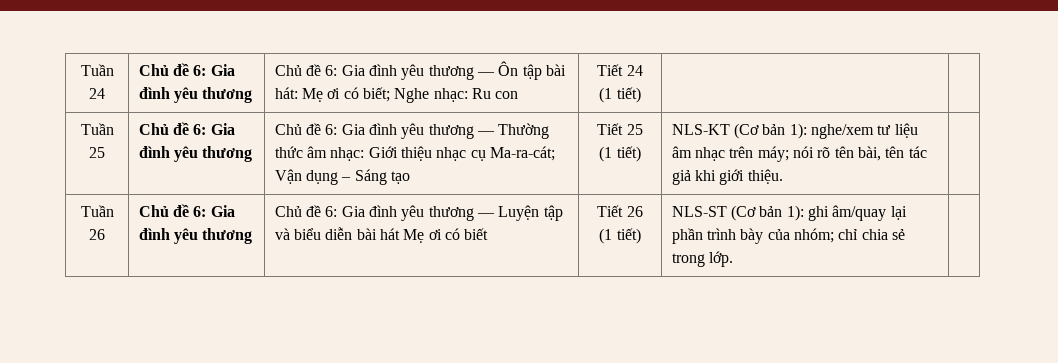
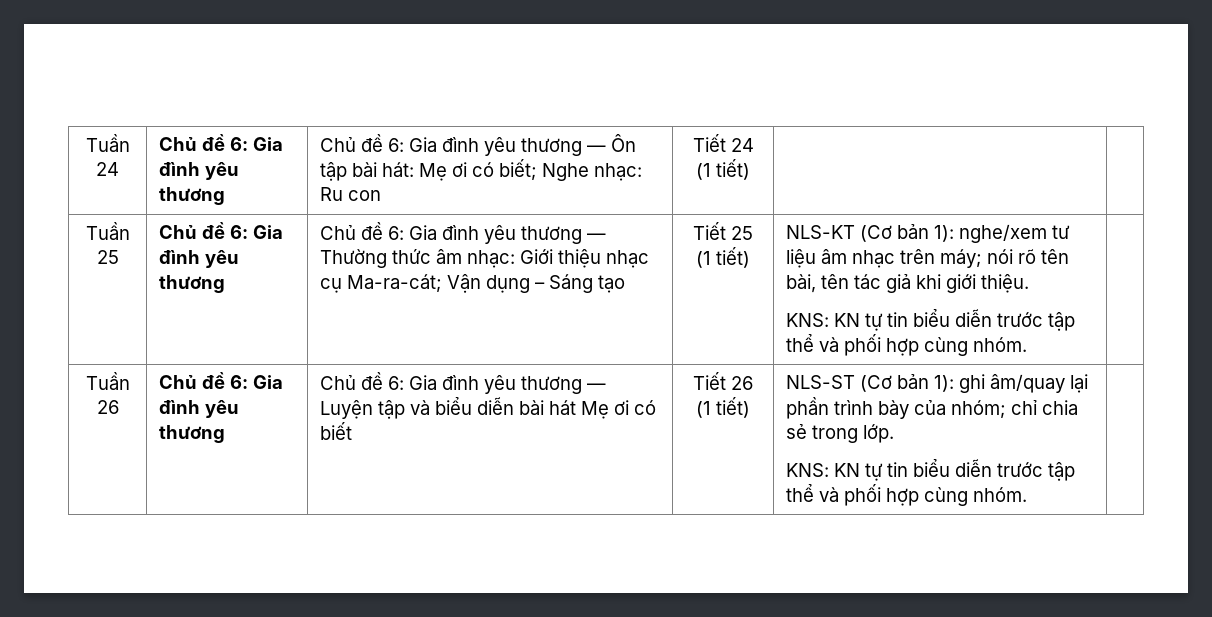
  NLS-KT (Cơ bản 1): nghe/xem tư liệu âm nhạc trên máy; nói rõ tên bài, tên tác giả khi giới thiệu.
+ KNS: KN tự tin biểu diễn trước tập thể và phối hợp cùng nhóm.
  NLS-ST (Cơ bản 1): ghi âm/quay lại phần trình bày của nhóm; chỉ chia sẻ trong lớp.
+ KNS: KN tự tin biểu diễn trước tập thể và phối hợp cùng nhóm.

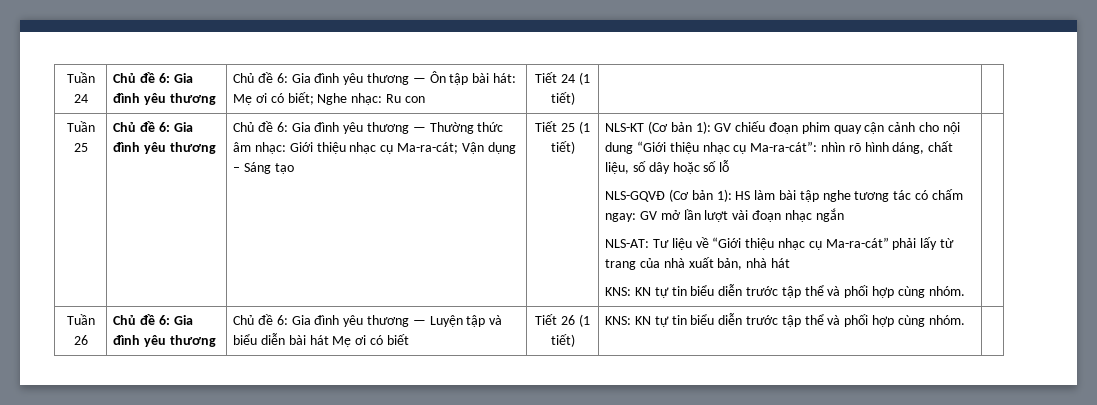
- NLS-KT (Cơ bản 1): nghe/xem tư liệu âm nhạc trên máy; nói rõ tên bài, tên tác giả khi giới thiệu.
+ NLS-KT (Cơ bản 1): GV chiếu đoạn phim quay cận cảnh cho nội dung “Giới thiệu nhạc cụ Ma-ra-cát”: nhìn rõ hình dáng, chất liệu, số dây hoặc số lỗ
+ NLS-GQVĐ (Cơ bản 1): HS làm bài tập nghe tương tác có chấm ngay: GV mở lần lượt vài đoạn nhạc ngắn
+ NLS-AT: Tư liệu về “Giới thiệu nhạc cụ Ma-ra-cát” phải lấy từ trang của nhà xuất bản, nhà hát
- NLS-ST (Cơ bản 1): ghi âm/quay lại phần trình bày của nhóm; chỉ chia sẻ trong lớp.

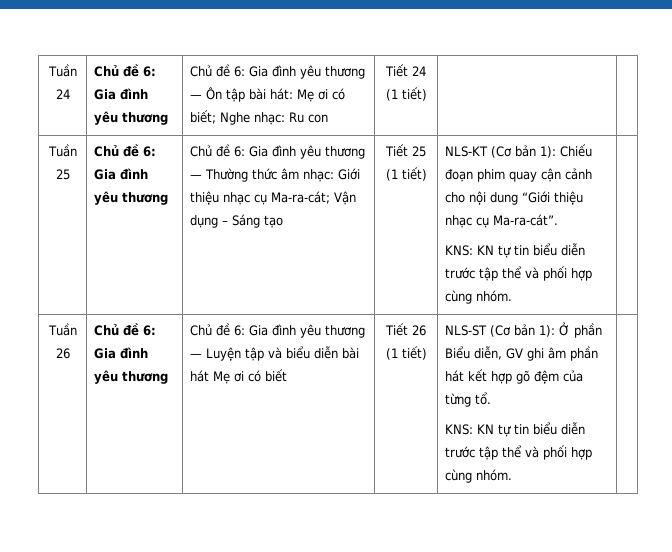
- NLS-KT (Cơ bản 1): GV chiếu đoạn phim quay cận cảnh cho nội dung “Giới thiệu nhạc cụ Ma-ra-cát”: nhìn rõ hình dáng, chất liệu, số dây hoặc số lỗ
- NLS-GQVĐ (Cơ bản 1): HS làm bài tập nghe tương tác có chấm ngay: GV mở lần lượt vài đoạn nhạc ngắn
- NLS-AT: Tư liệu về “Giới thiệu nhạc cụ Ma-ra-cát” phải lấy từ trang của nhà xuất bản, nhà hát
+ NLS-KT (Cơ bản 1): Chiếu đoạn phim quay cận cảnh cho nội dung “Giới thiệu nhạc cụ Ma-ra-cát”.
+ NLS-ST (Cơ bản 1): Ở phần Biểu diễn, GV ghi âm phần hát kết hợp gõ đệm của từng tổ.

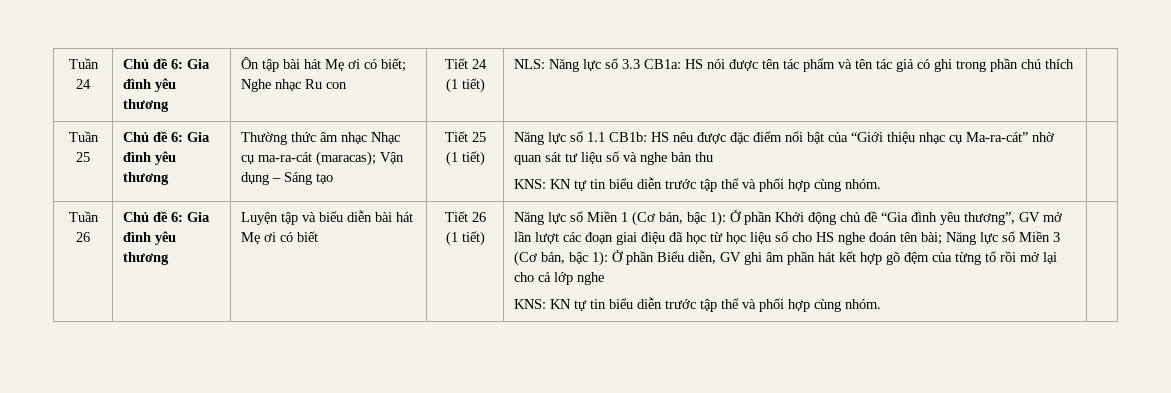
- Chủ đề 6: Gia đình yêu thương — Ôn tập bài hát: Mẹ ơi có biết; Nghe nhạc: Ru con
+ Ôn tập bài hát Mẹ ơi có biết; Nghe nhạc Ru con
+ NLS: Năng lực số 3.3 CB1a: HS nói được tên tác phẩm và tên tác giả có ghi trong phần chú thích
- Chủ đề 6: Gia đình yêu thương — Thường thức âm nhạc: Giới thiệu nhạc cụ Ma-ra-cát; Vận dụng – Sáng tạo
+ Thường thức âm nhạc Nhạc cụ ma-ra-cát (maracas); Vận dụng – Sáng tạo
- NLS-KT (Cơ bản 1): Chiếu đoạn phim quay cận cảnh cho nội dung “Giới thiệu nhạc cụ Ma-ra-cát”.
+ Năng lực số 1.1 CB1b: HS nêu được đặc điểm nổi bật của “Giới thiệu nhạc cụ Ma-ra-cát” nhờ quan sát tư liệu số và nghe bản thu
- Chủ đề 6: Gia đình yêu thương — Luyện tập và biểu diễn bài hát Mẹ ơi có biết
+ Luyện tập và biểu diễn bài hát Mẹ ơi có biết
- NLS-ST (Cơ bản 1): Ở phần Biểu diễn, GV ghi âm phần hát kết hợp gõ đệm của từng tổ.
+ Năng lực số Miền 1 (Cơ bản, bậc 1): Ở phần Khởi động chủ đề “Gia đình yêu thương”, GV mở lần lượt các đoạn giai điệu đã học từ học liệu số cho HS nghe đoán tên bài; Năng lực số Miền 3 (Cơ bản, bậc 1): Ở phần Biểu diễn, GV ghi âm phần hát kết hợp gõ đệm của từng tổ rồi mở lại cho cả lớp nghe

